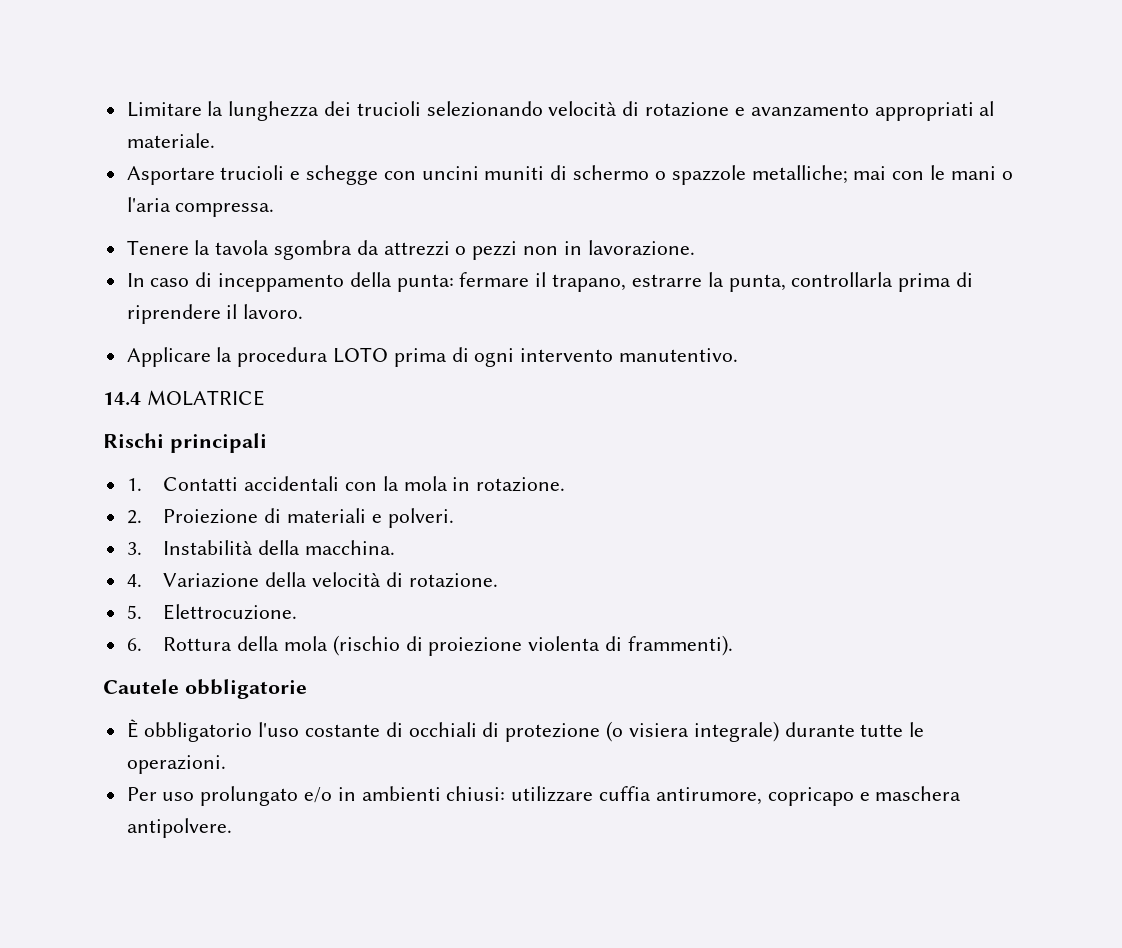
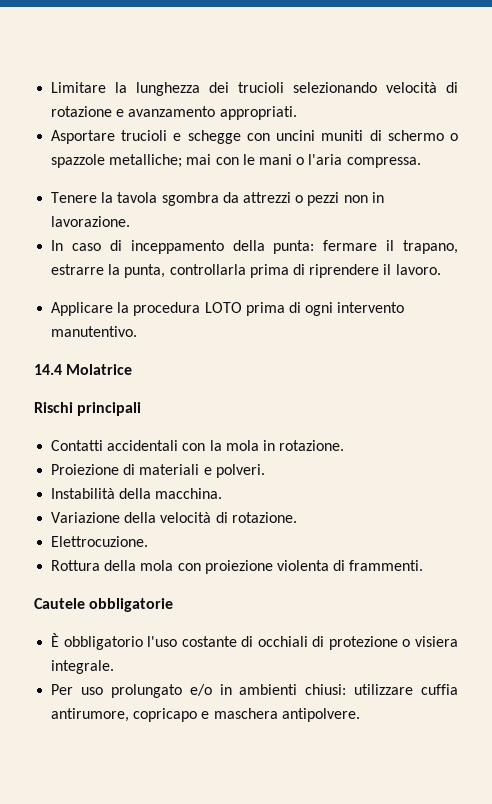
- Limitare la lunghezza dei trucioli selezionando velocità di rotazione e avanzamento appropriati al materiale.
+ Limitare la lunghezza dei trucioli selezionando velocità di rotazione e avanzamento appropriati.
- 14.4 MOLATRICE
+ 14.4 Molatrice
- 1. Contatti accidentali con la mola in rotazione.
+ Contatti accidentali con la mola in rotazione.
- 2. Proiezione di materiali e polveri.
+ Proiezione di materiali e polveri.
- 3. Instabilità della macchina.
+ Instabilità della macchina.
- 4. Variazione della velocità di rotazione.
+ Variazione della velocità di rotazione.
- 5. Elettrocuzione.
+ Elettrocuzione.
- 6. Rottura della mola (rischio di proiezione violenta di frammenti).
+ Rottura della mola con proiezione violenta di frammenti.
- È obbligatorio l'uso costante di occhiali di protezione (o visiera integrale) durante tutte le operazioni.
+ È obbligatorio l'uso costante di occhiali di protezione o visiera integrale.

